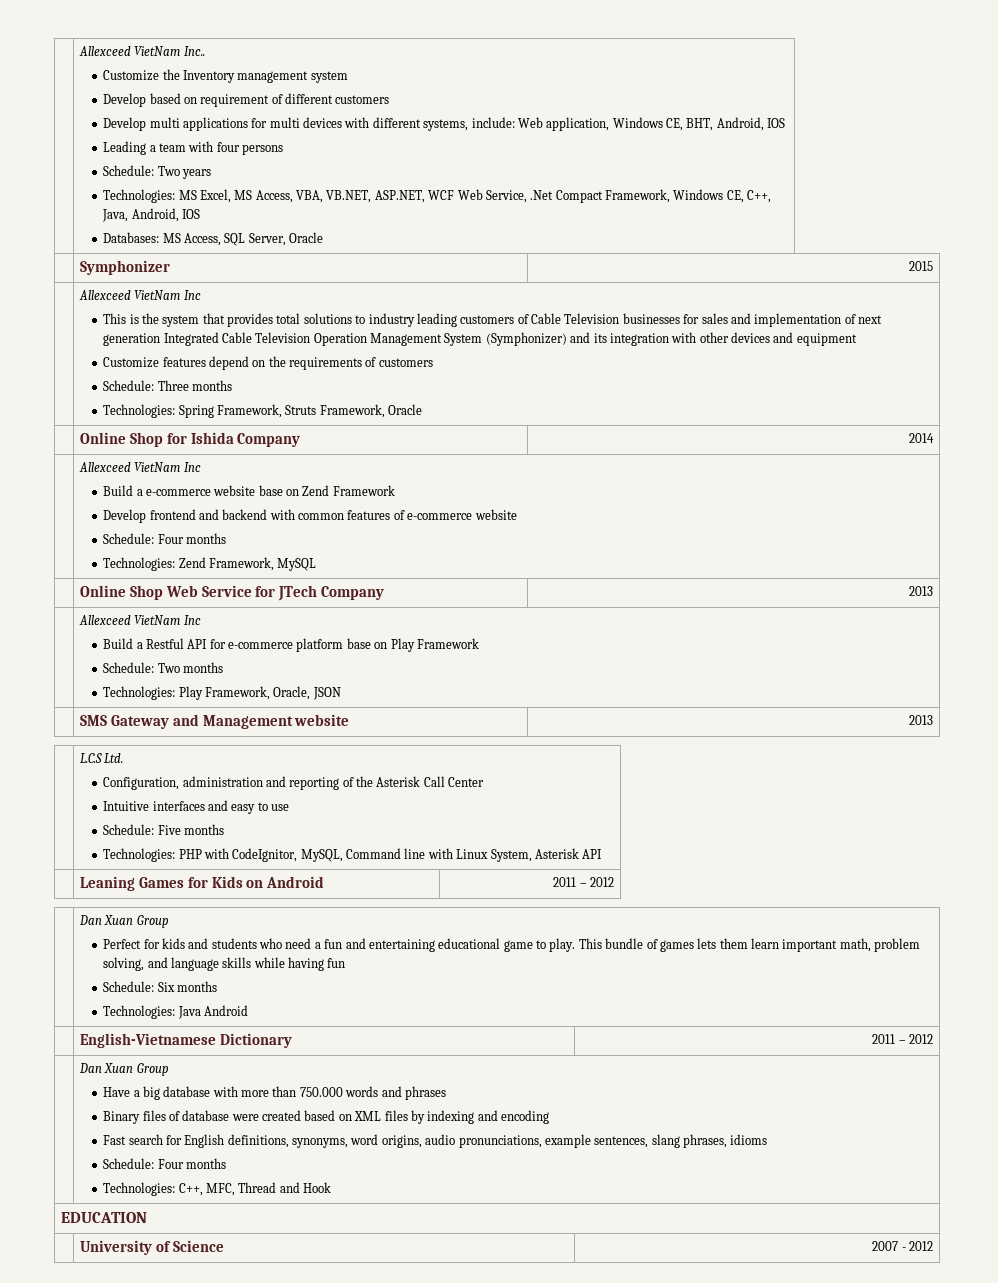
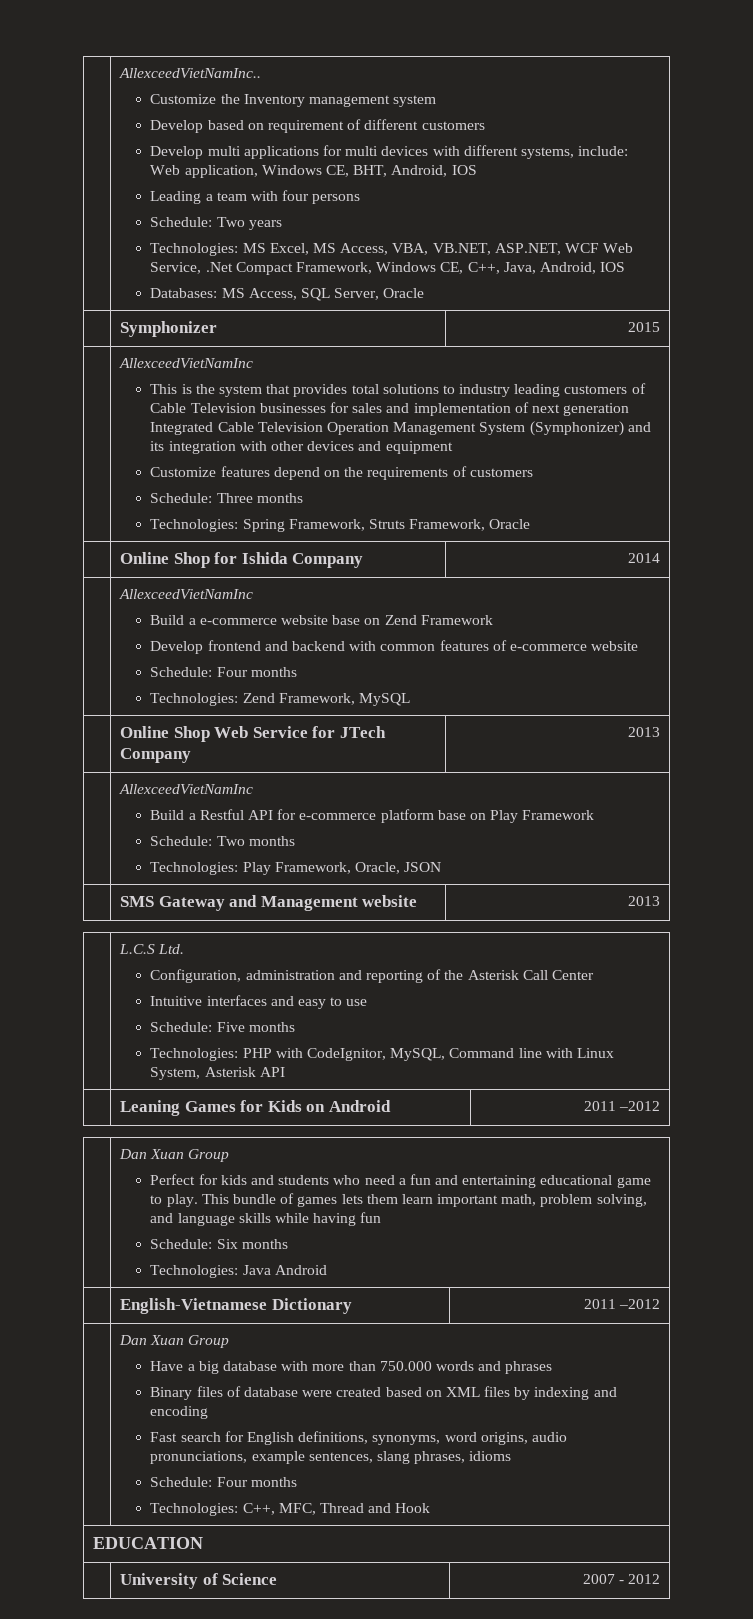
- Allexceed VietNam Inc..
+ AllexceedVietNamInc..
  | Symphonizer | 2015
- | Allexceed VietNam Inc
+ | AllexceedVietNamInc
  | Online Shop for Ishida Company | 2014
- | Allexceed VietNam Inc
+ | AllexceedVietNamInc
  | Online Shop Web Service for JTech Company | 2013
- | Allexceed VietNam Inc
+ | AllexceedVietNamInc
- | Leaning Games for Kids on Android | 2011 – 2012
+ | Leaning Games for Kids on Android | 2011 –2012
- | English-Vietnamese Dictionary | 2011 – 2012
+ | English-Vietnamese Dictionary | 2011 –2012

